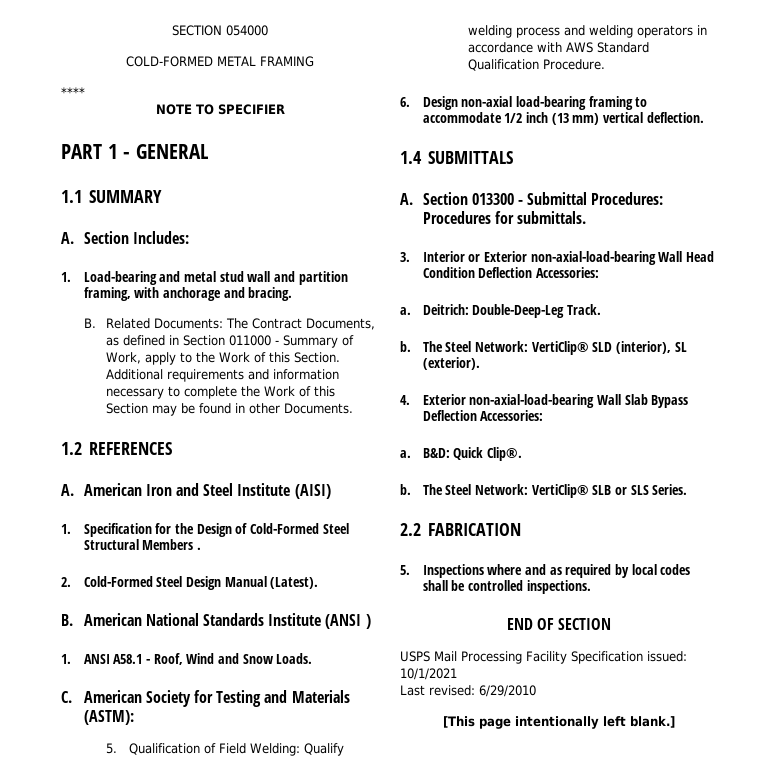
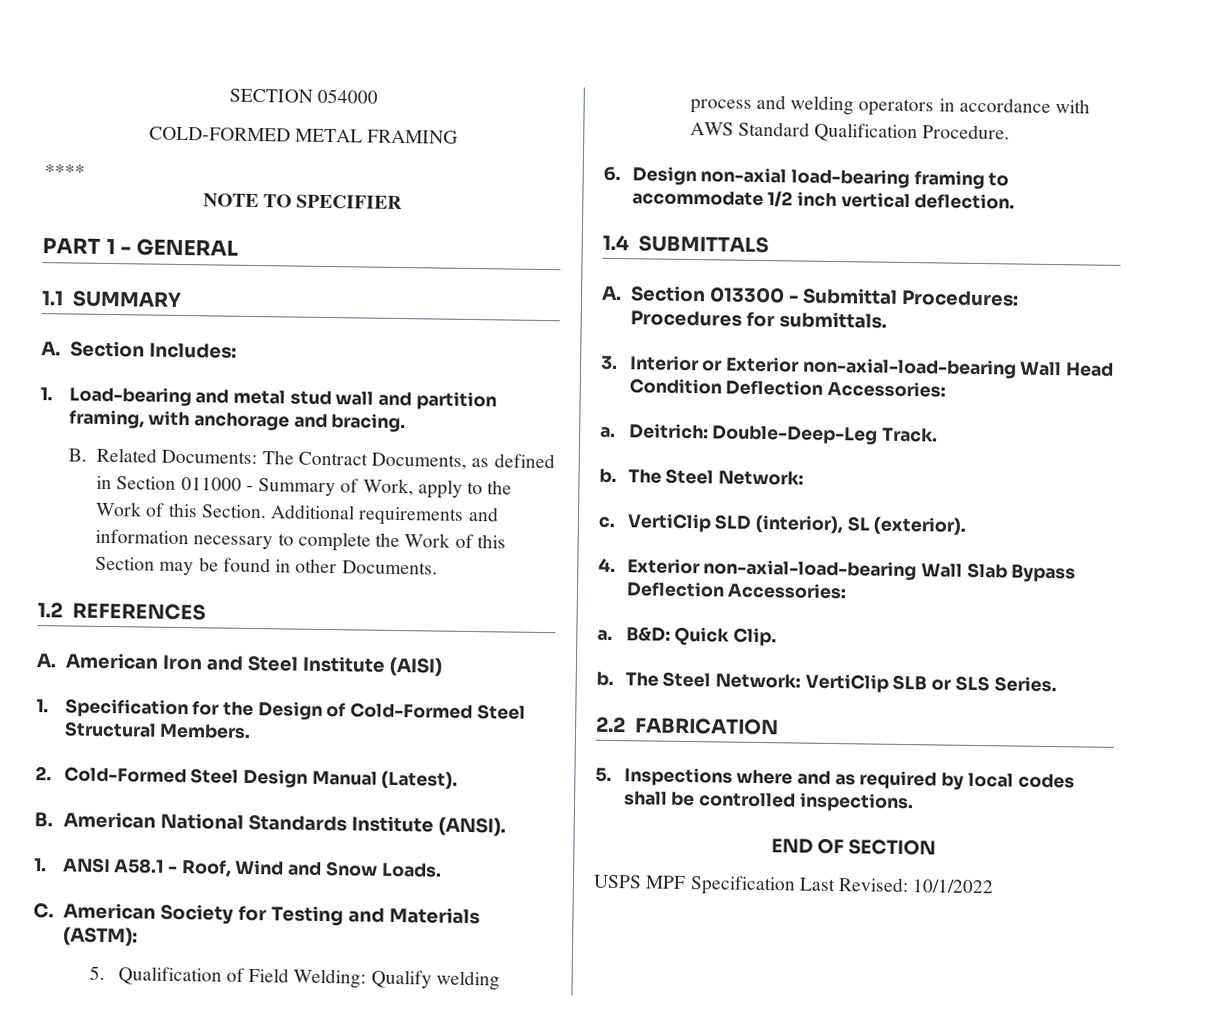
- 1. Specification for the Design of Cold-Formed Steel Structural Members .
+ 1. Specification for the Design of Cold-Formed Steel Structural Members.
- B. American National Standards Institute (ANSI )
+ B. American National Standards Institute (ANSI).
- 6. Design non-axial load-bearing framing to accommodate 1/2 inch (13 mm) vertical deflection.
+ 6. Design non-axial load-bearing framing to accommodate 1/2 inch vertical deflection.
  Deitrich: Double-Deep-Leg Track.
- b. The Steel Network: VertiClip® SLD (interior), SL (exterior).
+ b. The Steel Network:
+ c. VertiClip SLD (interior), SL (exterior).
- B&D: Quick Clip®.
- b. The Steel Network: VertiClip® SLB or SLS Series.
+ B&D: Quick Clip.
+ b. The Steel Network: VertiClip SLB or SLS Series.
- USPS Mail Processing Facility Specification issued: 10/1/2021
- Last revised: 6/29/2010
- [This page intentionally left blank.]
+ USPS MPF Specification Last Revised: 10/1/2022

